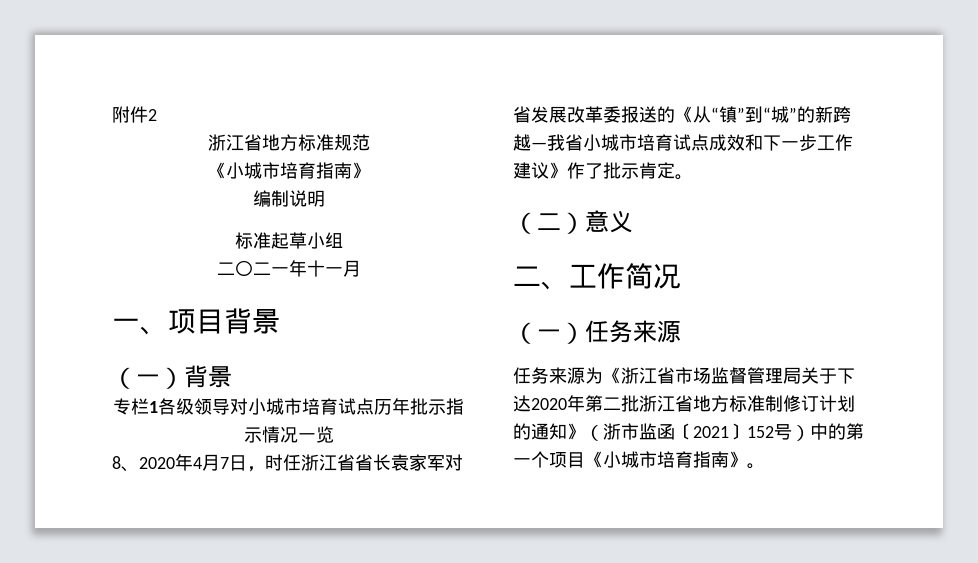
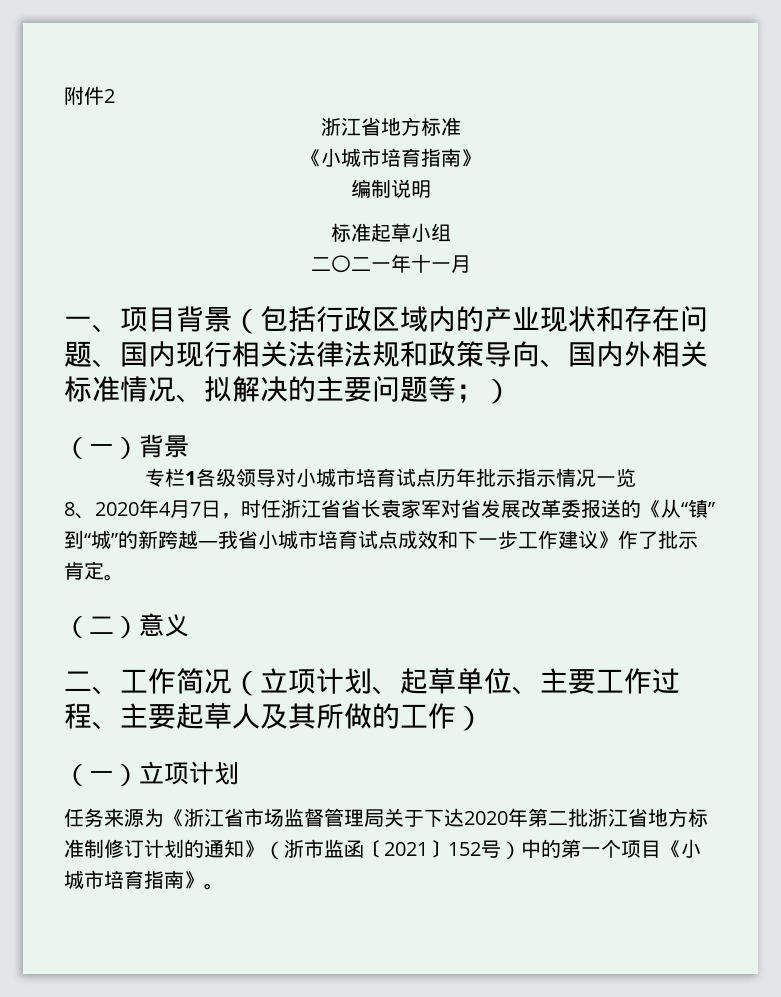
  附件2
- 浙江省地方标准规范
+ 浙江省地方标准
- 一、项目背景
+ 一、项目背景（包括行政区域内的产业现状和存在问题、国内现行相关法律法规和政策导向、国内外相关标准情况、拟解决的主要问题等；）
- 二、工作简况
- （一）任务来源
+ 二、工作简况（立项计划、起草单位、主要工作过程、主要起草人及其所做的工作）
+ （一）立项计划

